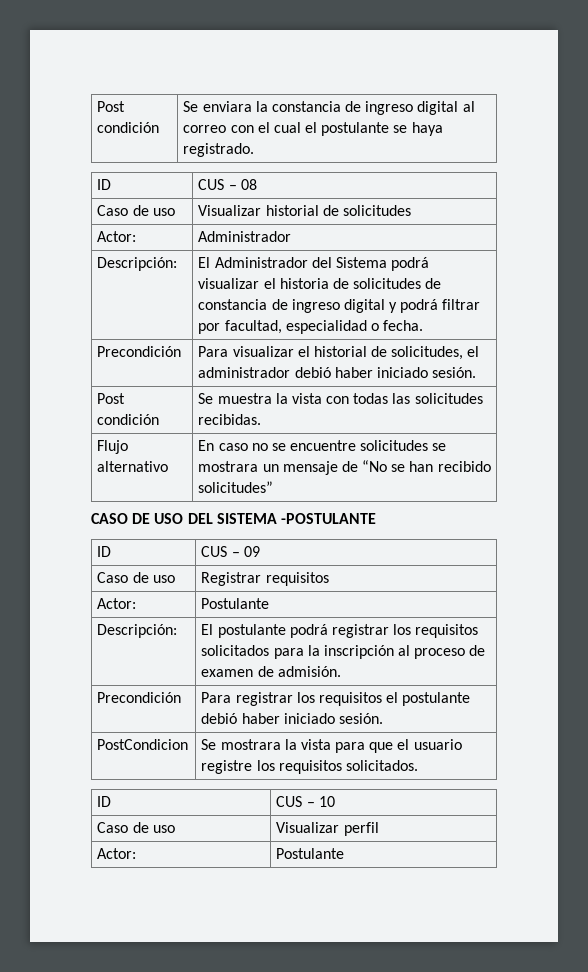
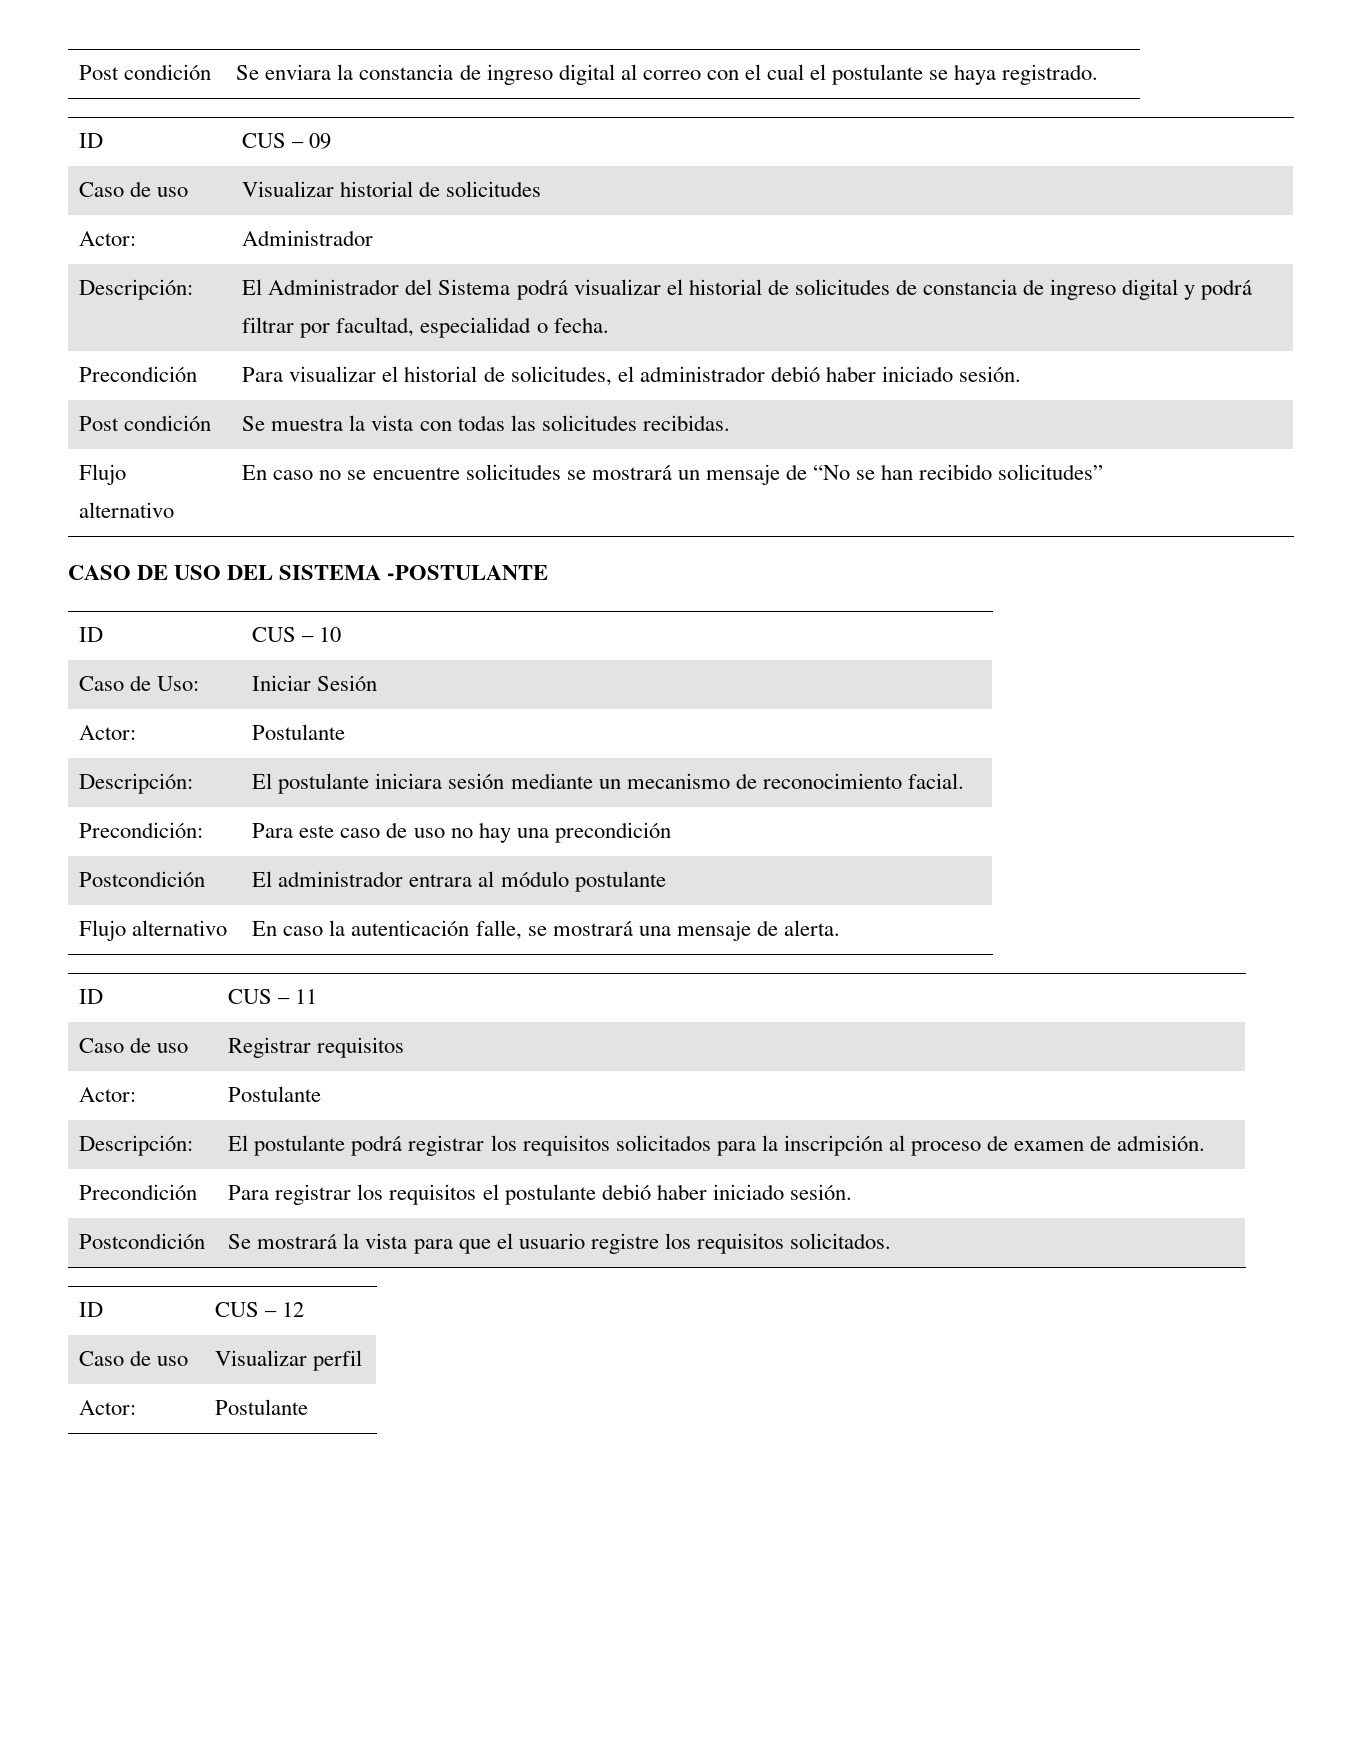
- ID | CUS – 08
+ ID | CUS – 09
- Descripción: | El Administrador del Sistema podrá visualizar el historia de solicitudes de constancia de ingreso digital y podrá filtrar por facultad, especialidad o fecha.
+ Descripción: | El Administrador del Sistema podrá visualizar el historial de solicitudes de constancia de ingreso digital y podrá filtrar por facultad, especialidad o fecha.
- Flujo alternativo | En caso no se encuentre solicitudes se mostrara un mensaje de “No se han recibido solicitudes”
+ Flujo alternativo | En caso no se encuentre solicitudes se mostrará un mensaje de “No se han recibido solicitudes”
- ID | CUS – 09
+ ID | CUS – 10
+ Caso de Uso: | Iniciar Sesión
+ Actor: | Postulante
+ Descripción: | El postulante iniciara sesión mediante un mecanismo de reconocimiento facial.
+ Precondición: | Para este caso de uso no hay una precondición
+ Postcondición | El administrador entrara al módulo postulante
+ Flujo alternativo | En caso la autenticación falle, se mostrará una mensaje de alerta.
+ ID | CUS – 11
- PostCondicion | Se mostrara la vista para que el usuario registre los requisitos solicitados.
+ Postcondición | Se mostrará la vista para que el usuario registre los requisitos solicitados.
- ID | CUS – 10
+ ID | CUS – 12

